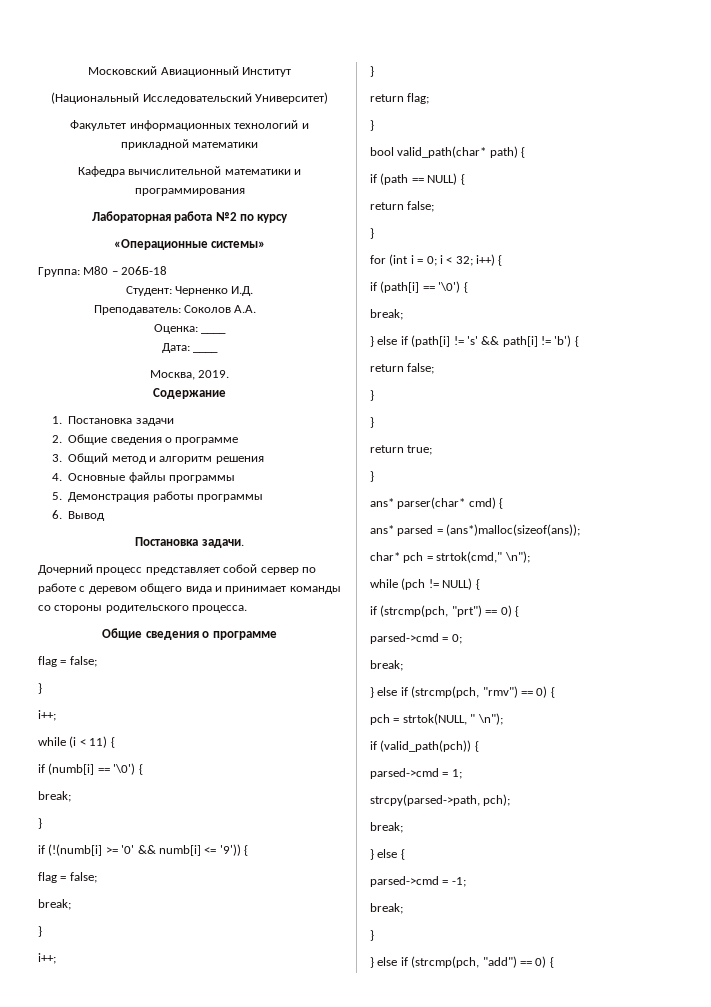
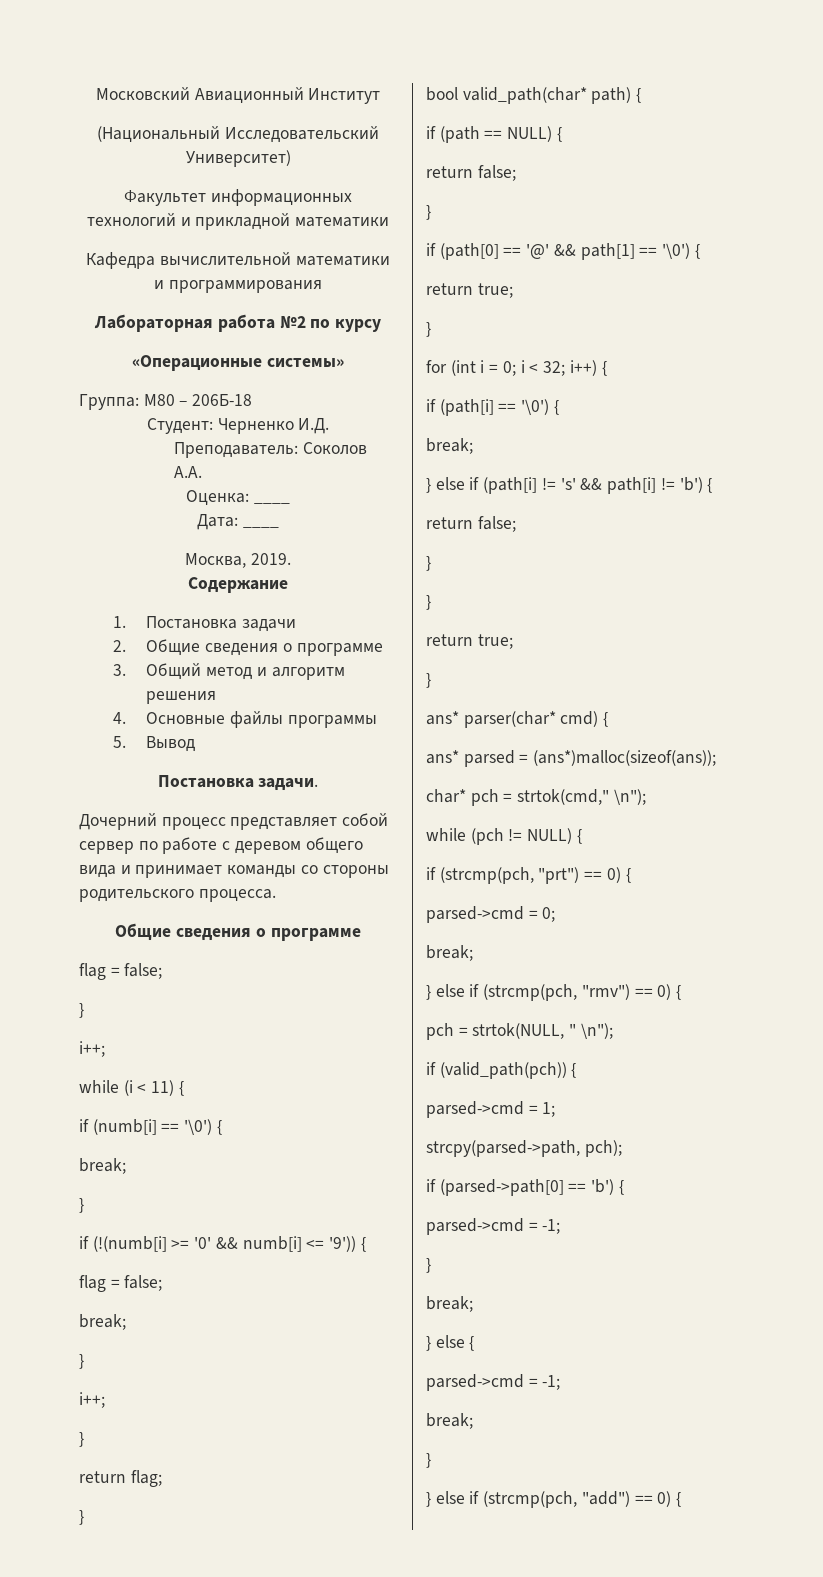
- 5. Демонстрация работы программы
- 6. Вывод
+ 5. Вывод
+ if (path[0] == '@' && path[1] == '\0') {
+ return true;
+ }
+ if (parsed->path[0] == 'b') {
+ parsed->cmd = -1;
+ }

